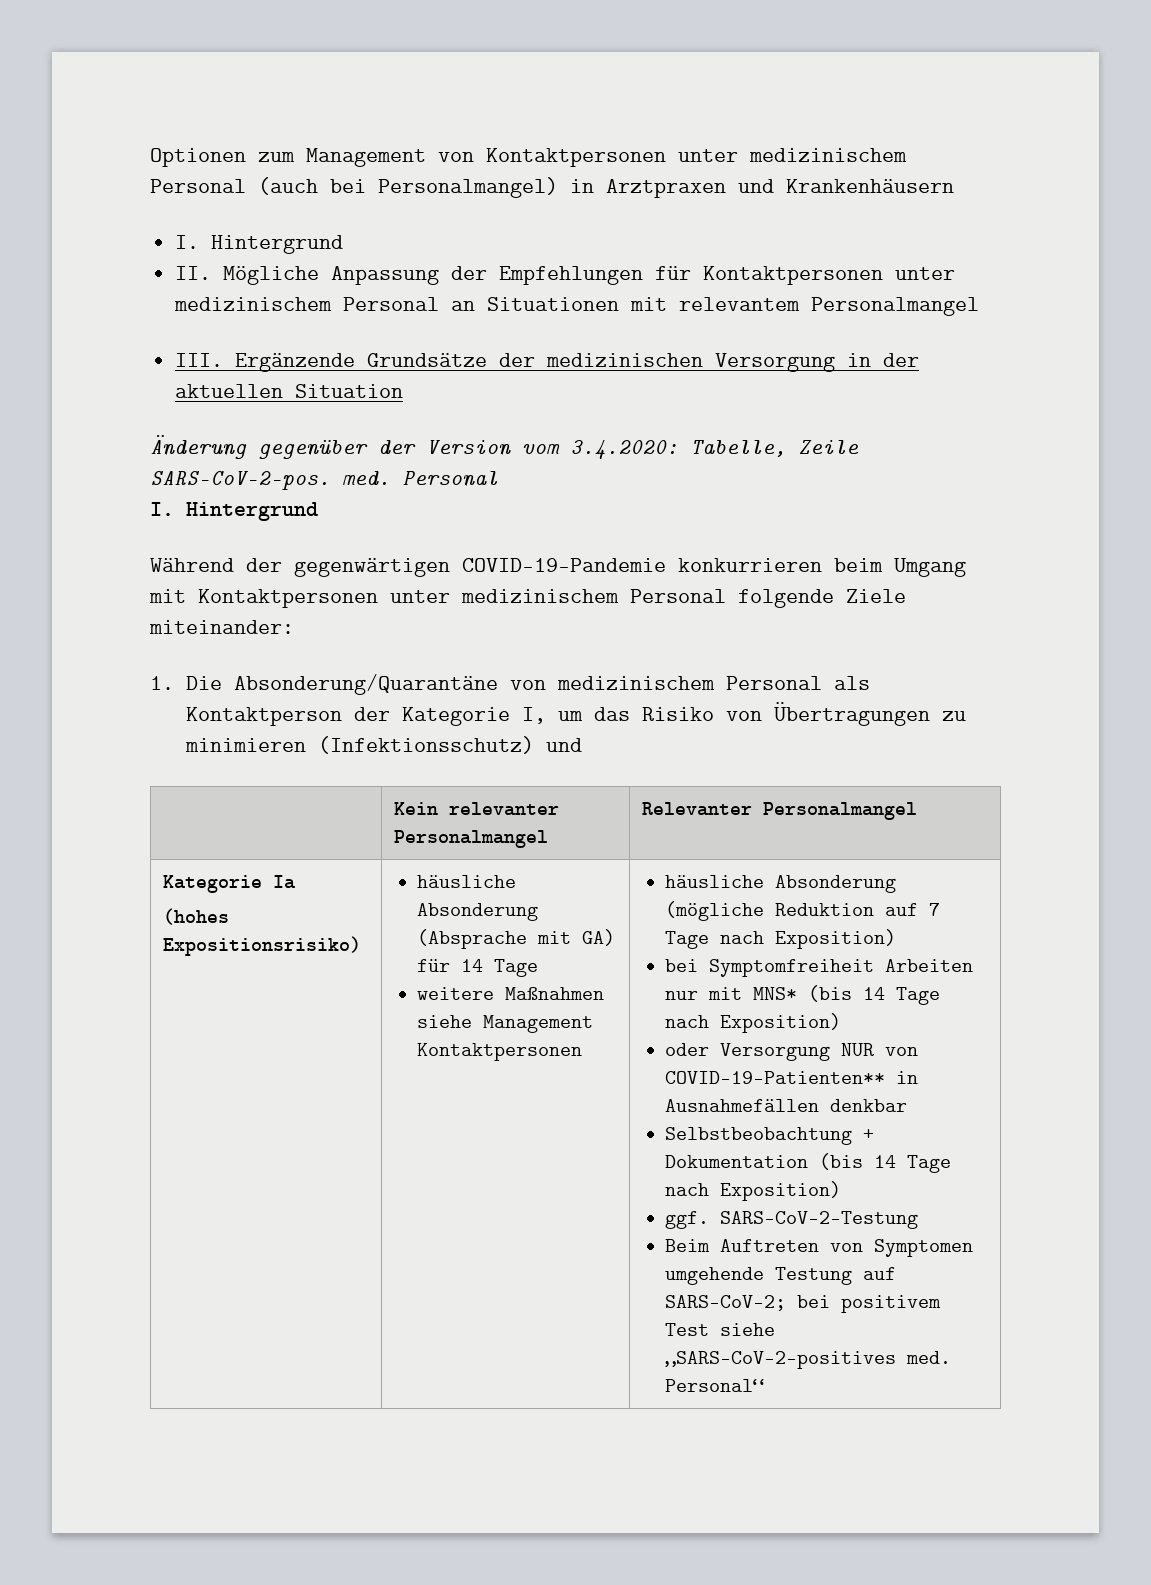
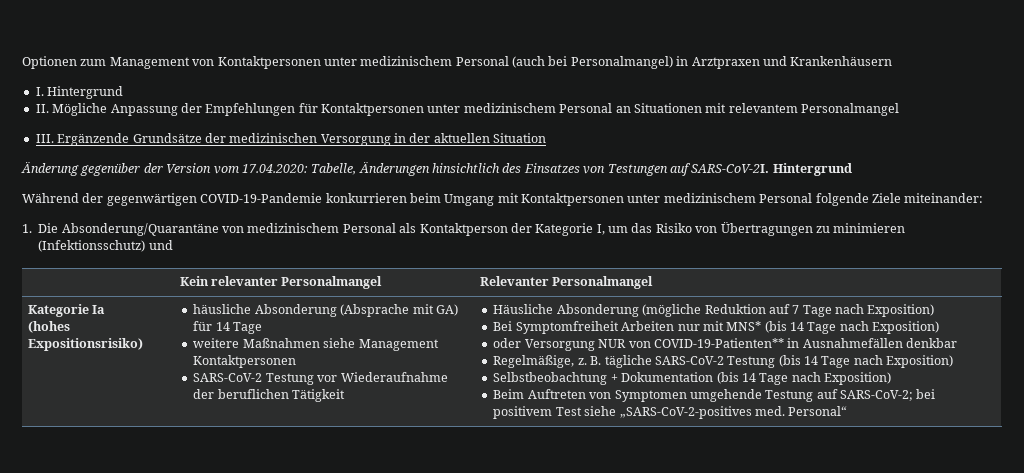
- Änderung gegenüber der Version vom 3.4.2020: Tabelle, Zeile SARS-CoV-2-pos. med. Personal
- I. Hintergrund
+ Änderung gegenüber der Version vom 17.04.2020: Tabelle, Änderungen hinsichtlich des Einsatzes von Testungen auf SARS-CoV-2I. Hintergrund
- häusliche Absonderung (mögliche Reduktion auf 7 Tage nach Exposition)
+ SARS-CoV-2 Testung vor Wiederaufnahme der beruflichen Tätigkeit | Häusliche Absonderung (mögliche Reduktion auf 7 Tage nach Exposition)
- bei Symptomfreiheit Arbeiten nur mit MNS* (bis 14 Tage nach Exposition)
+ Bei Symptomfreiheit Arbeiten nur mit MNS* (bis 14 Tage nach Exposition)
+ Regelmäßige, z. B. tägliche SARS-CoV-2 Testung (bis 14 Tage nach Exposition)
- ggf. SARS-CoV-2-Testung

